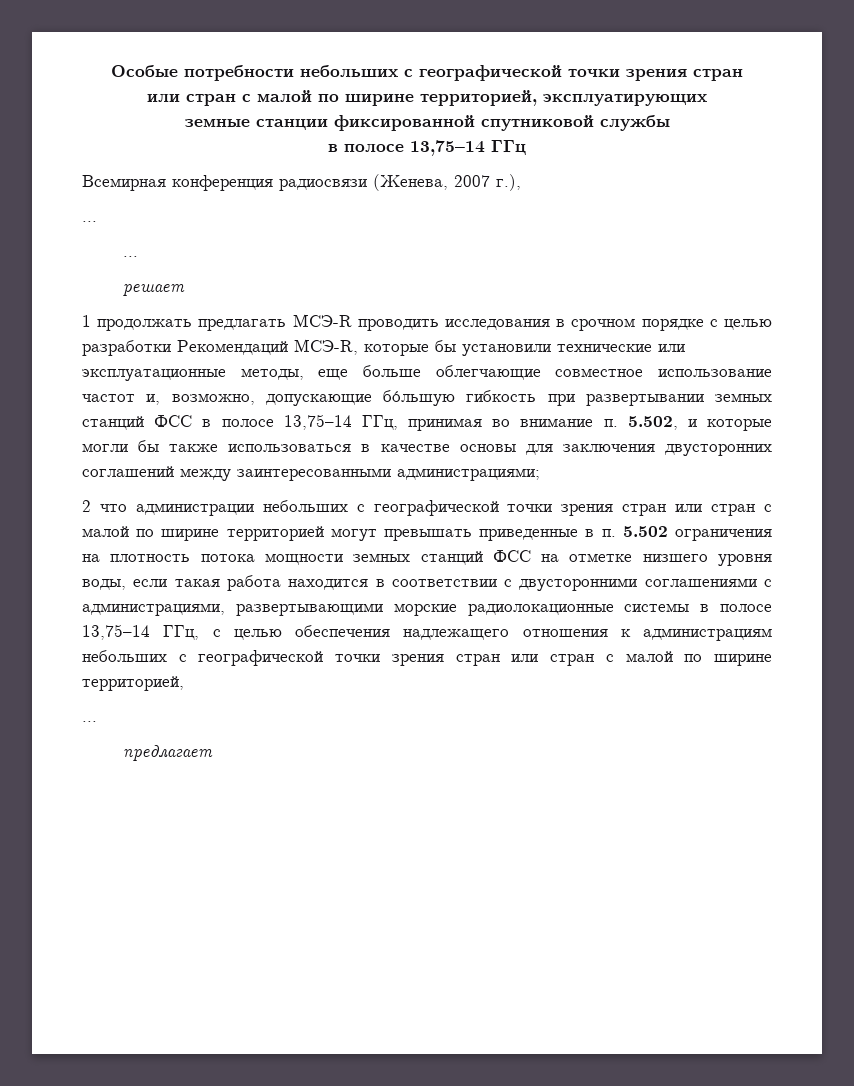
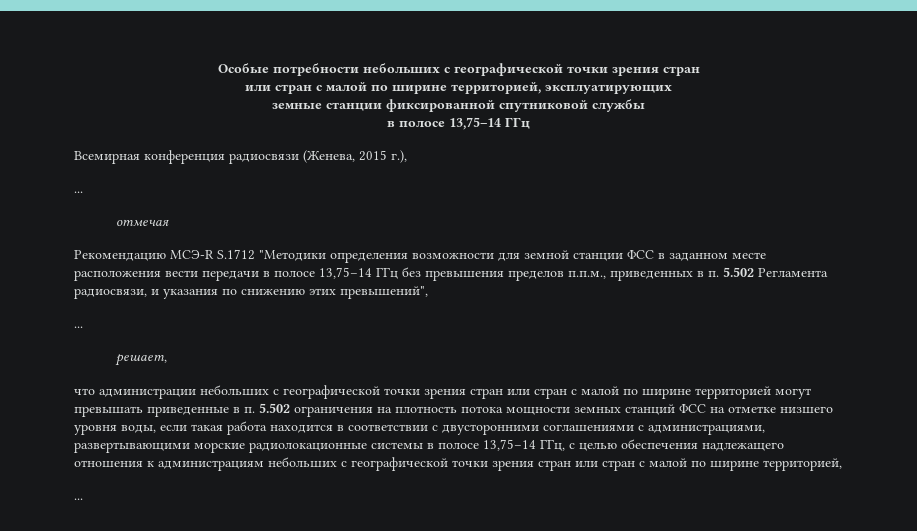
- Всемирная конференция радиосвязи (Женева, 2007 г.),
+ Всемирная конференция радиосвязи (Женева, 2015 г.),
  ...
+ отмечая
+ Рекомендацию МСЭ-R S.1712 "Методики определения возможности для земной станции ФСС в заданном месте расположения вести передачи в полосе 13,75–14 ГГц без превышения пределов п.п.м., приведенных в п. 5.502 Регламента радиосвязи, и указания по снижению этих превышений",
  ...
- решает
- 1 продолжать предлагать МСЭ-R проводить исследования в срочном порядке с целью разработки Рекомендаций МСЭ-R, которые бы установили технические или эксплуатационные методы, еще больше облегчающие совместное использование частот и, возможно, допускающие бóльшую гибкость при развертывании земных станций ФСС в полосе 13,75–14 ГГц, принимая во внимание п. 5.502, и которые могли бы также использоваться в качестве основы для заключения двусторонних соглашений между заинтересованными администрациями;
- 2 что администрации небольших с географической точки зрения стран или стран с малой по ширине территорией могут превышать приведенные в п. 5.502 ограничения на плотность потока мощности земных станций ФСС на отметке низшего уровня воды, если такая работа находится в соответствии с двусторонними соглашениями с администрациями, развертывающими морские радиолокационные системы в полосе 13,75–14 ГГц, с целью обеспечения надлежащего отношения к администрациям небольших с географической точки зрения стран или стран с малой по ширине территорией,
+ решает,
+ что администрации небольших с географической точки зрения стран или стран с малой по ширине территорией могут превышать приведенные в п. 5.502 ограничения на плотность потока мощности земных станций ФСС на отметке низшего уровня воды, если такая работа находится в соответствии с двусторонними соглашениями с администрациями, развертывающими морские радиолокационные системы в полосе 13,75–14 ГГц, с целью обеспечения надлежащего отношения к администрациям небольших с географической точки зрения стран или стран с малой по ширине территорией,
- предлагает

